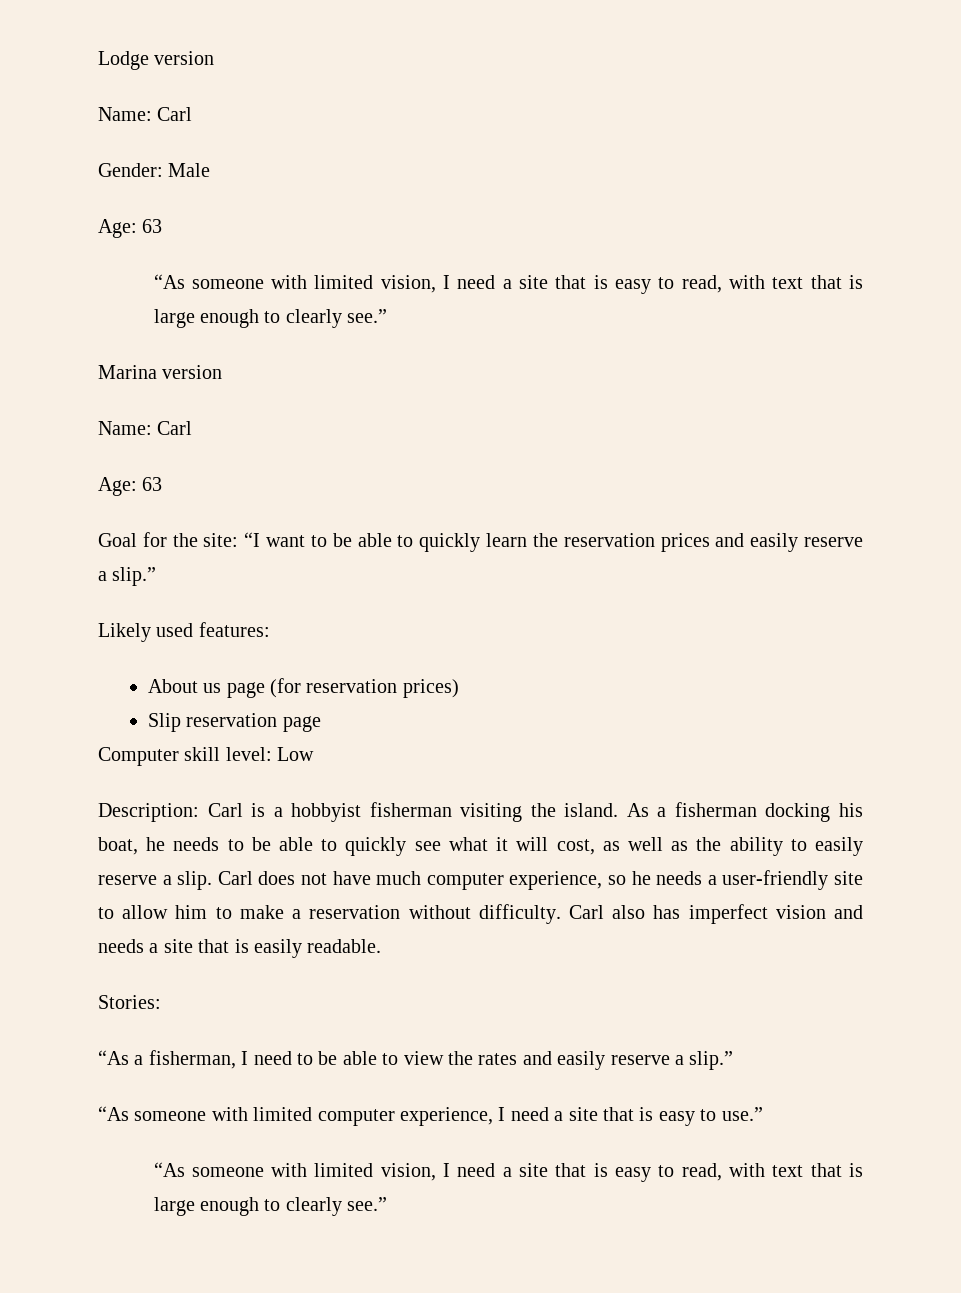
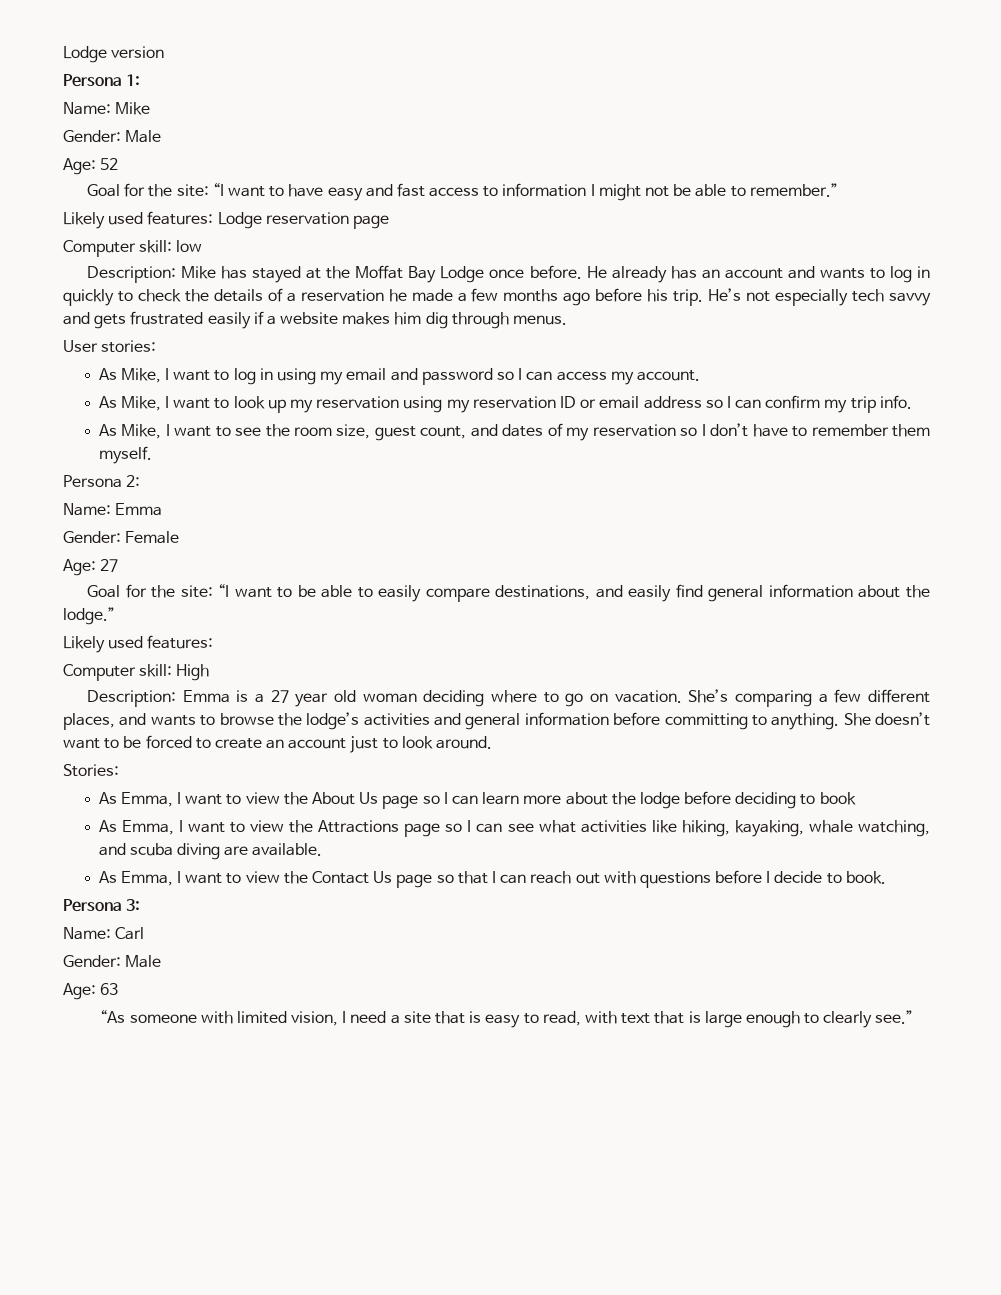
+ Persona 1:
+ Name: Mike
+ Gender: Male
+ Age: 52
+ Goal for the site: “I want to have easy and fast access to information I might not be able to remember.”
+ Likely used features: Lodge reservation page
+ Computer skill: low
+ Description: Mike has stayed at the Moffat Bay Lodge once before. He already has an account and wants to log in quickly to check the details of a reservation he made a few months ago before his trip. He’s not especially tech savvy and gets frustrated easily if a website makes him dig through menus.
+ User stories:
+ As Mike, I want to log in using my email and password so I can access my account.
+ As Mike, I want to look up my reservation using my reservation ID or email address so I can confirm my trip info.
+ As Mike, I want to see the room size, guest count, and dates of my reservation so I don’t have to remember them myself.
+ Persona 2:
+ Name: Emma
+ Gender: Female
+ Age: 27
+ Goal for the site: “I want to be able to easily compare destinations, and easily find general information about the lodge.”
+ Likely used features:
+ Computer skill: High
+ Description: Emma is a 27 year old woman deciding where to go on vacation. She’s comparing a few different places, and wants to browse the lodge’s activities and general information before committing to anything. She doesn’t want to be forced to create an account just to look around.
+ Stories:
+ As Emma, I want to view the About Us page so I can learn more about the lodge before deciding to book
+ As Emma, I want to view the Attractions page so I can see what activities like hiking, kayaking, whale watching, and scuba diving are available.
+ As Emma, I want to view the Contact Us page so that I can reach out with questions before I decide to book.
+ Persona 3:
- Marina version
- Name: Carl
- Age: 63
- Goal for the site: “I want to be able to quickly learn the reservation prices and easily reserve a slip.”
- Likely used features:
- About us page (for reservation prices)
- Slip reservation page
- Computer skill level: Low
- Description: Carl is a hobbyist fisherman visiting the island. As a fisherman docking his boat, he needs to be able to quickly see what it will cost, as well as the ability to easily reserve a slip. Carl does not have much computer experience, so he needs a user-friendly site to allow him to make a reservation without difficulty. Carl also has imperfect vision and needs a site that is easily readable.
- Stories:
- “As a fisherman, I need to be able to view the rates and easily reserve a slip.”
- “As someone with limited computer experience, I need a site that is easy to use.”
- “As someone with limited vision, I need a site that is easy to read, with text that is large enough to clearly see.”

